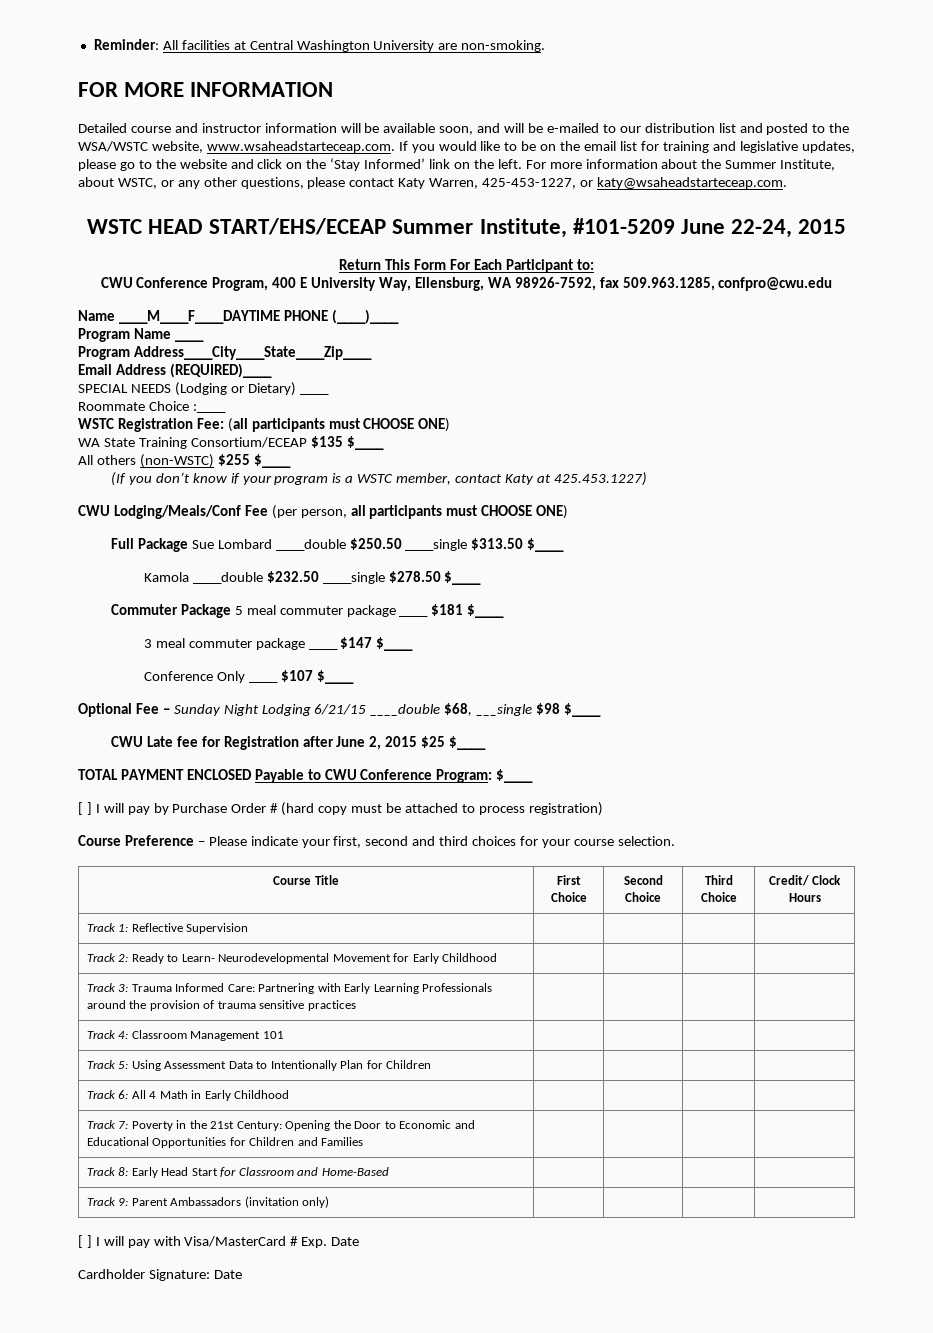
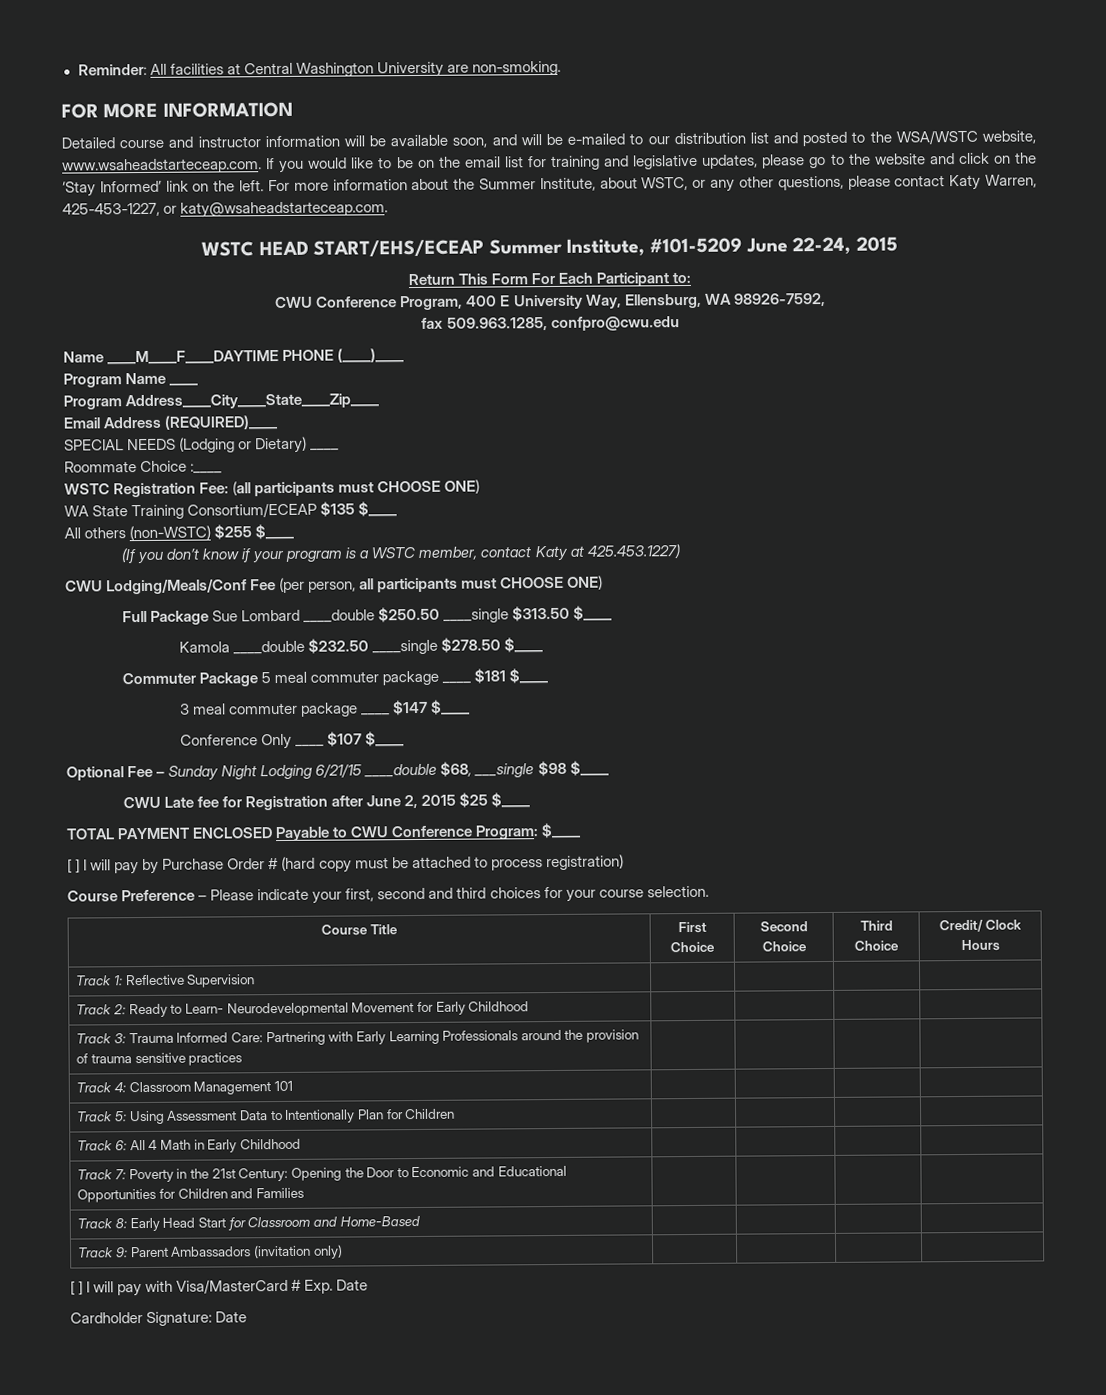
- CWU Conference Program, 400 E University Way, Ellensburg, WA 98926-7592, fax 509.963.1285, confpro@cwu.edu
+ CWU Conference Program, 400 E University Way, Ellensburg, WA 98926-7592,
+ fax 509.963.1285, confpro@cwu.edu

